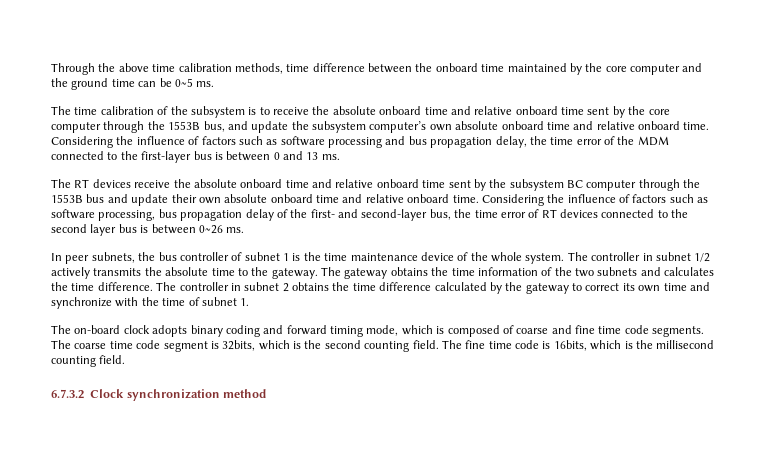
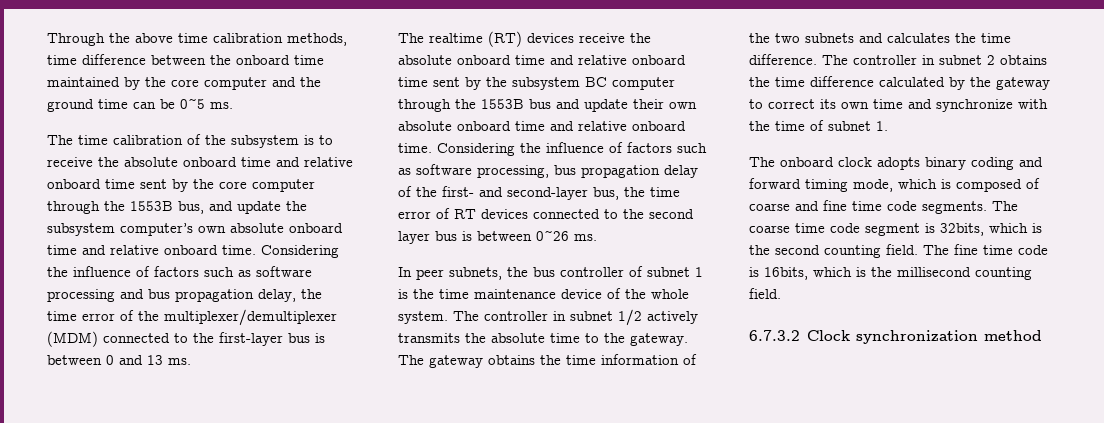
- Considering the influence of factors such as software processing and bus propagation delay, the time error of the MDM connected to the first-layer bus is between 0 and 13 ms.
+ Considering the influence of factors such as software processing and bus propagation delay, the time error of the multiplexer/demultiplexer (MDM) connected to the first-layer bus is between 0 and 13 ms.
- The RT devices receive the absolute onboard time and relative onboard time sent by the subsystem BC computer through the 1553B bus and update their own absolute onboard time and relative onboard time.
+ The realtime (RT) devices receive the absolute onboard time and relative onboard time sent by the subsystem BC computer through the 1553B bus and update their own absolute onboard time and relative onboard time.
- The on-board clock adopts binary coding and forward timing mode, which is composed of coarse and fine time code segments.
+ The onboard clock adopts binary coding and forward timing mode, which is composed of coarse and fine time code segments.

